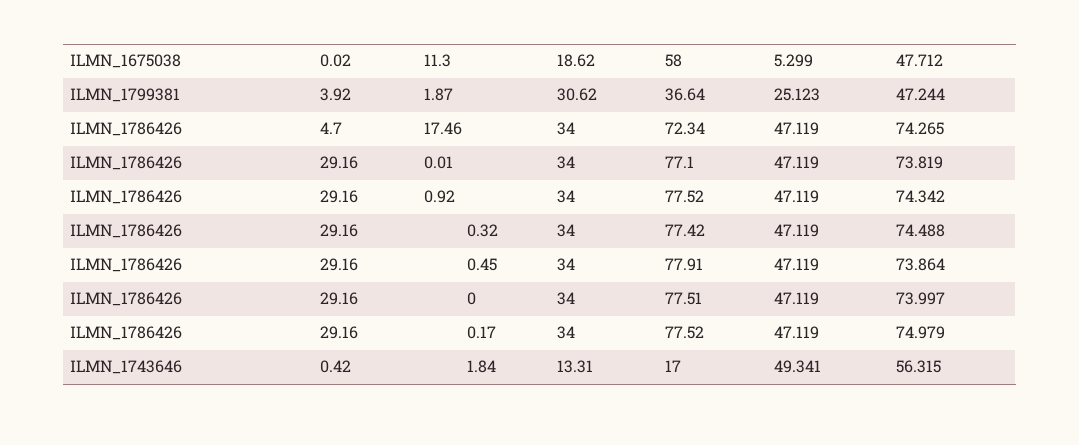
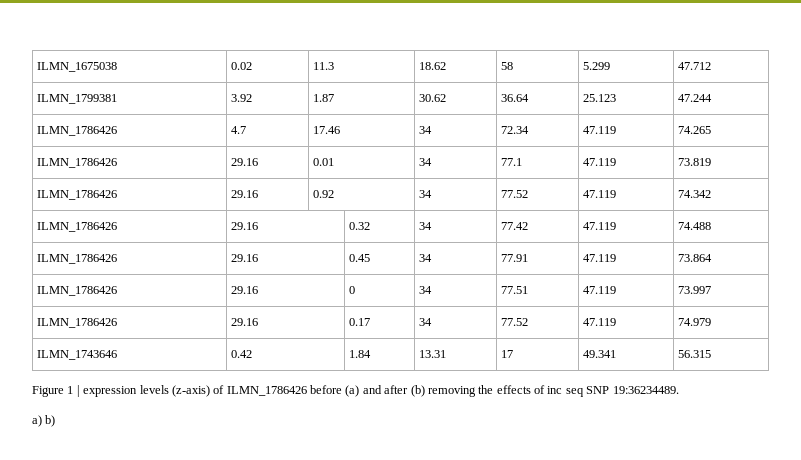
+ Figure 1 | expression levels (z-axis) of ILMN_1786426 before (a) and after (b) removing the effects of inc seq SNP 19:36234489.
+ a) b)

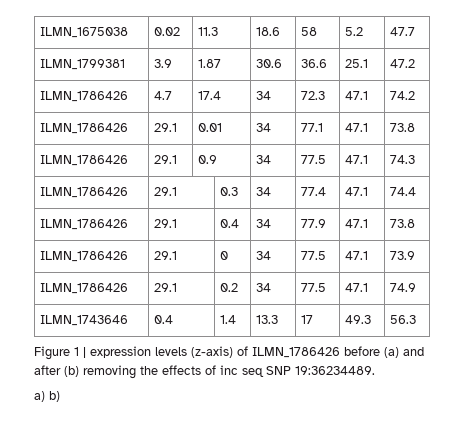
- ILMN_1675038 | 0.02 | 11.3 | 18.62 | 58 | 5.299 | 47.712
+ ILMN_1675038 | 0.02 | 11.3 | 18.6 | 58 | 5.2 | 47.7
- ILMN_1799381 | 3.92 | 1.87 | 30.62 | 36.64 | 25.123 | 47.244
+ ILMN_1799381 | 3.9 | 1.87 | 30.6 | 36.6 | 25.1 | 47.2
- ILMN_1786426 | 4.7 | 17.46 | 34 | 72.34 | 47.119 | 74.265
- ILMN_1786426 | 29.16 | 0.01 | 34 | 77.1 | 47.119 | 73.819
- ILMN_1786426 | 29.16 | 0.92 | 34 | 77.52 | 47.119 | 74.342
- ILMN_1786426 | 29.16 | 0.32 | 34 | 77.42 | 47.119 | 74.488
- ILMN_1786426 | 29.16 | 0.45 | 34 | 77.91 | 47.119 | 73.864
- ILMN_1786426 | 29.16 | 0 | 34 | 77.51 | 47.119 | 73.997
- ILMN_1786426 | 29.16 | 0.17 | 34 | 77.52 | 47.119 | 74.979
- ILMN_1743646 | 0.42 | 1.84 | 13.31 | 17 | 49.341 | 56.315
+ ILMN_1786426 | 4.7 | 17.4 | 34 | 72.3 | 47.1 | 74.2
+ ILMN_1786426 | 29.1 | 0.01 | 34 | 77.1 | 47.1 | 73.8
+ ILMN_1786426 | 29.1 | 0.9 | 34 | 77.5 | 47.1 | 74.3
+ ILMN_1786426 | 29.1 | 0.3 | 34 | 77.4 | 47.1 | 74.4
+ ILMN_1786426 | 29.1 | 0.4 | 34 | 77.9 | 47.1 | 73.8
+ ILMN_1786426 | 29.1 | 0 | 34 | 77.5 | 47.1 | 73.9
+ ILMN_1786426 | 29.1 | 0.2 | 34 | 77.5 | 47.1 | 74.9
+ ILMN_1743646 | 0.4 | 1.4 | 13.3 | 17 | 49.3 | 56.3

